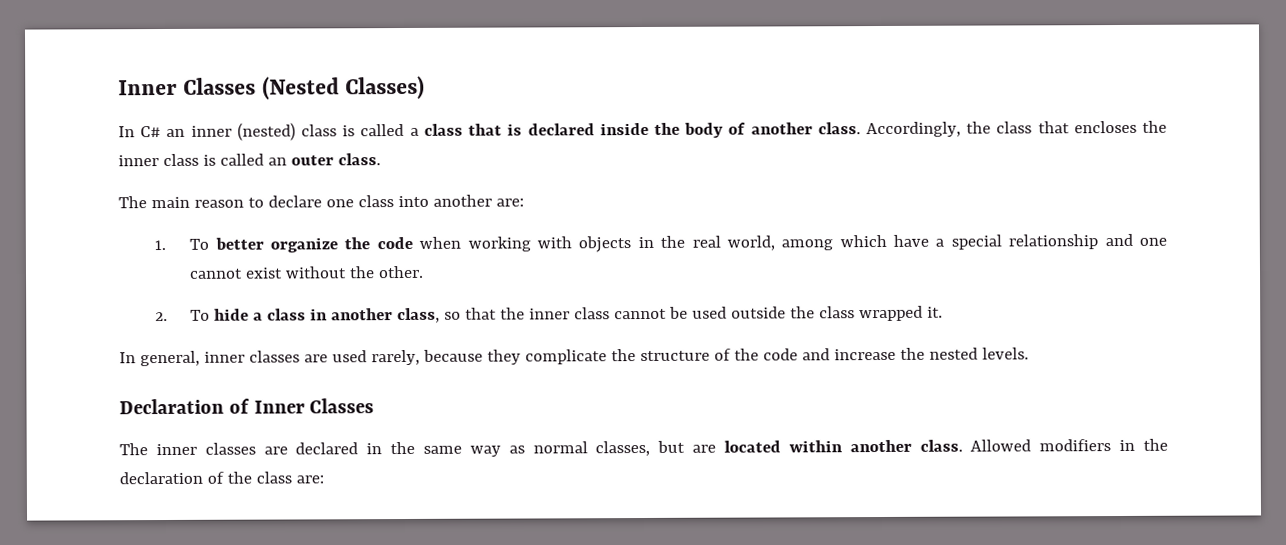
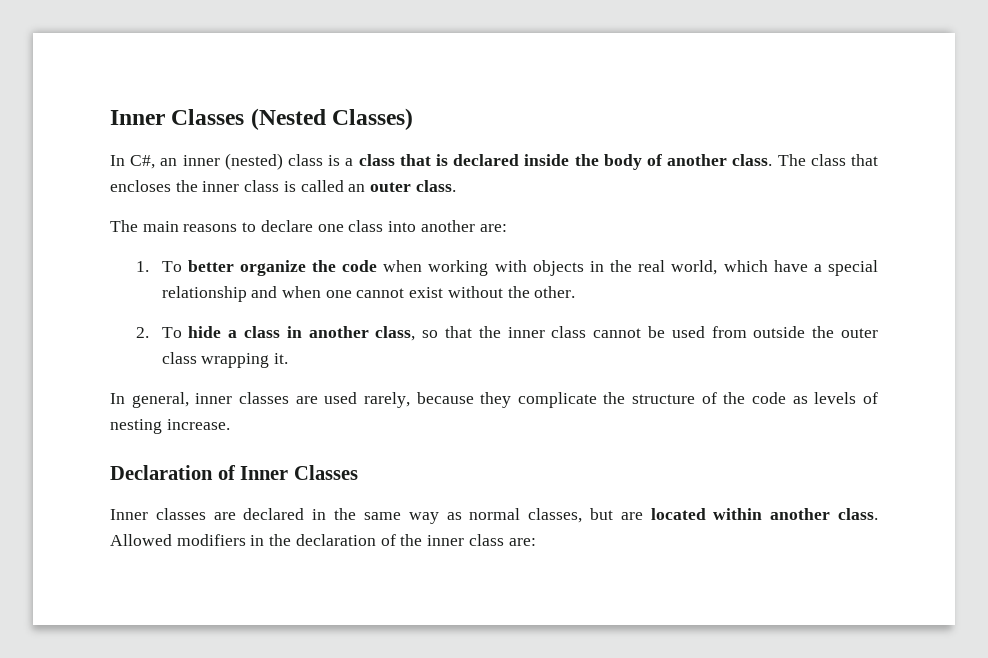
- In C# an inner (nested) class is called a class that is declared inside the body of another class.
+ In C#, an inner (nested) class is a class that is declared inside the body of another class.
- Accordingly, the class that encloses the inner class is called an outer class.
+ The class that encloses the inner class is called an outer class.
- The main reason to declare one class into another are:
+ The main reasons to declare one class into another are:
- 1. To better organize the code when working with objects in the real world, among which have a special relationship and one cannot exist without the other.
+ 1. To better organize the code when working with objects in the real world, which have a special relationship and when one cannot exist without the other.
- 2. To hide a class in another class, so that the inner class cannot be used outside the class wrapped it.
+ 2. To hide a class in another class, so that the inner class cannot be used from outside the outer class wrapping it.
- In general, inner classes are used rarely, because they complicate the structure of the code and increase the nested levels.
+ In general, inner classes are used rarely, because they complicate the structure of the code as levels of nesting increase.
- The inner classes are declared in the same way as normal classes, but are located within another class.
+ Inner classes are declared in the same way as normal classes, but are located within another class.
- Allowed modifiers in the declaration of the class are:
+ Allowed modifiers in the declaration of the inner class are:

